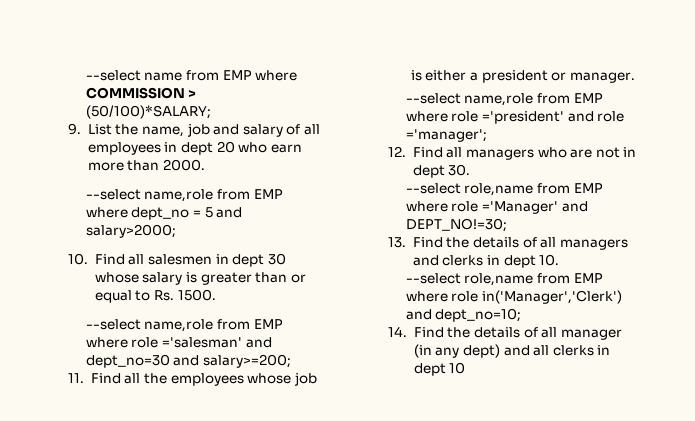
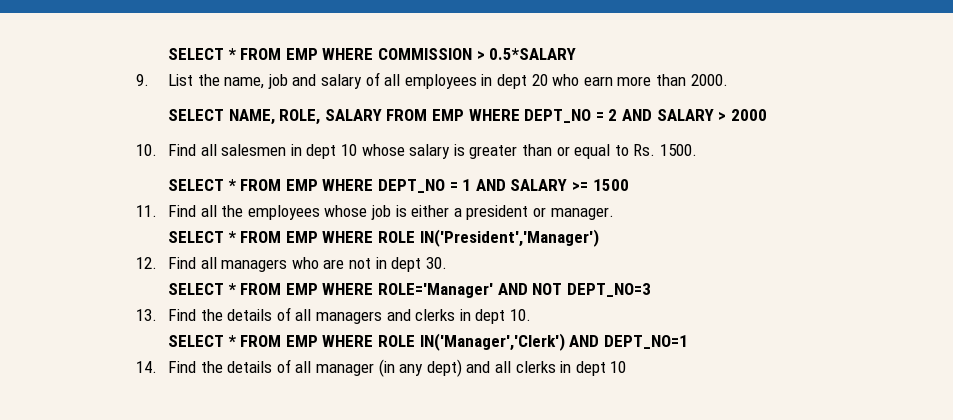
- --select name from EMP where COMMISSION > (50/100)*SALARY;
+ SELECT * FROM EMP WHERE COMMISSION > 0.5*SALARY
- --select name,role from EMP where dept_no = 5 and salary>2000;
+ SELECT NAME, ROLE, SALARY FROM EMP WHERE DEPT_NO = 2 AND SALARY > 2000
- 10. Find all salesmen in dept 30 whose salary is greater than or equal to Rs. 1500.
+ 10. Find all salesmen in dept 10 whose salary is greater than or equal to Rs. 1500.
- --select name,role from EMP where role ='salesman' and dept_no=30 and salary>=200;
+ SELECT * FROM EMP WHERE DEPT_NO = 1 AND SALARY >= 1500
- --select name,role from EMP where role ='president' and role ='manager';
+ SELECT * FROM EMP WHERE ROLE IN('President','Manager')
- --select role,name from EMP where role ='Manager' and DEPT_NO!=30;
+ SELECT * FROM EMP WHERE ROLE='Manager' AND NOT DEPT_NO=3
- --select role,name from EMP where role in('Manager','Clerk') and dept_no=10;
+ SELECT * FROM EMP WHERE ROLE IN('Manager','Clerk') AND DEPT_NO=1

